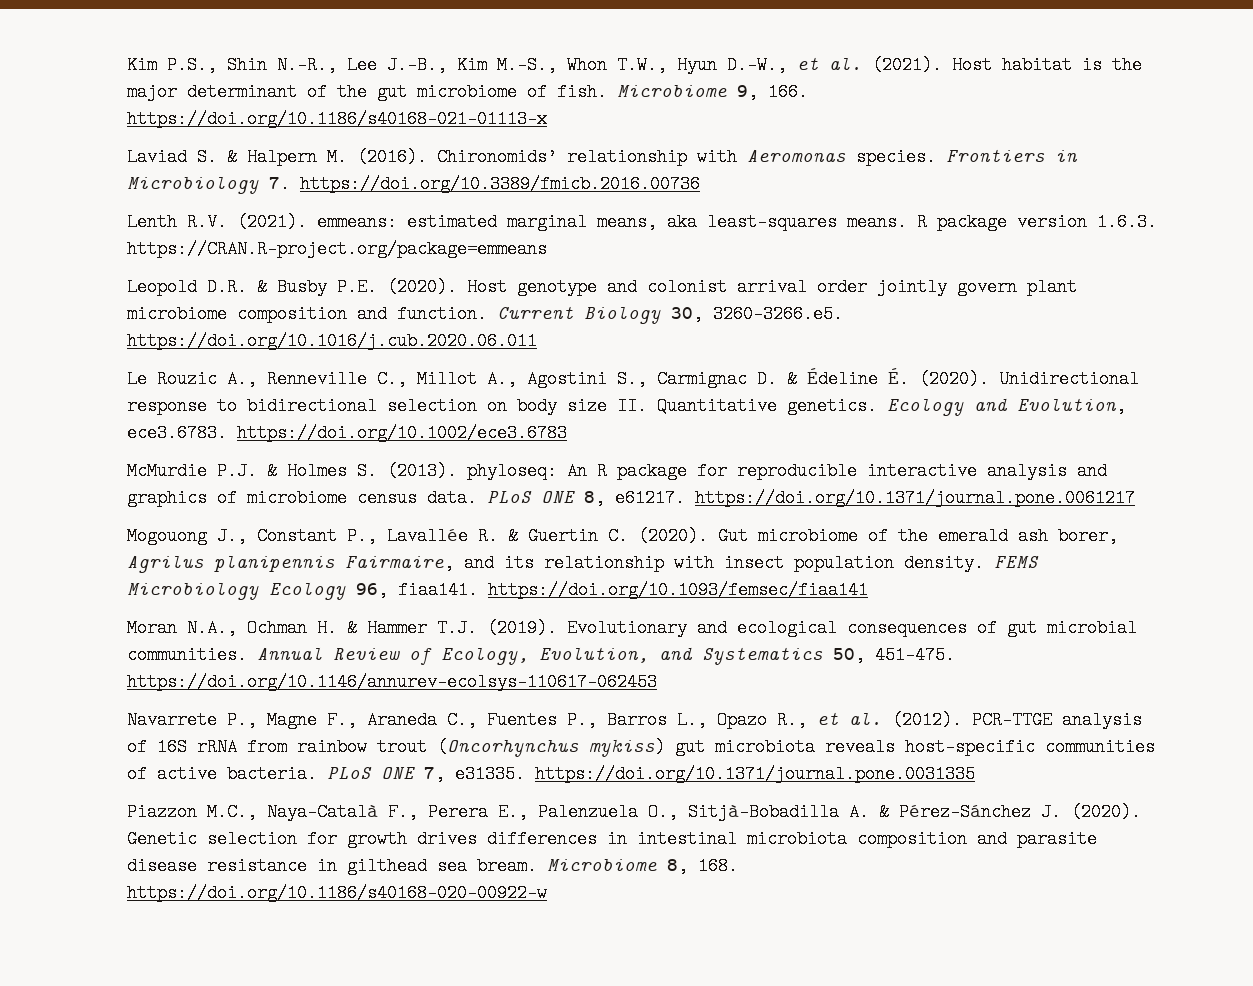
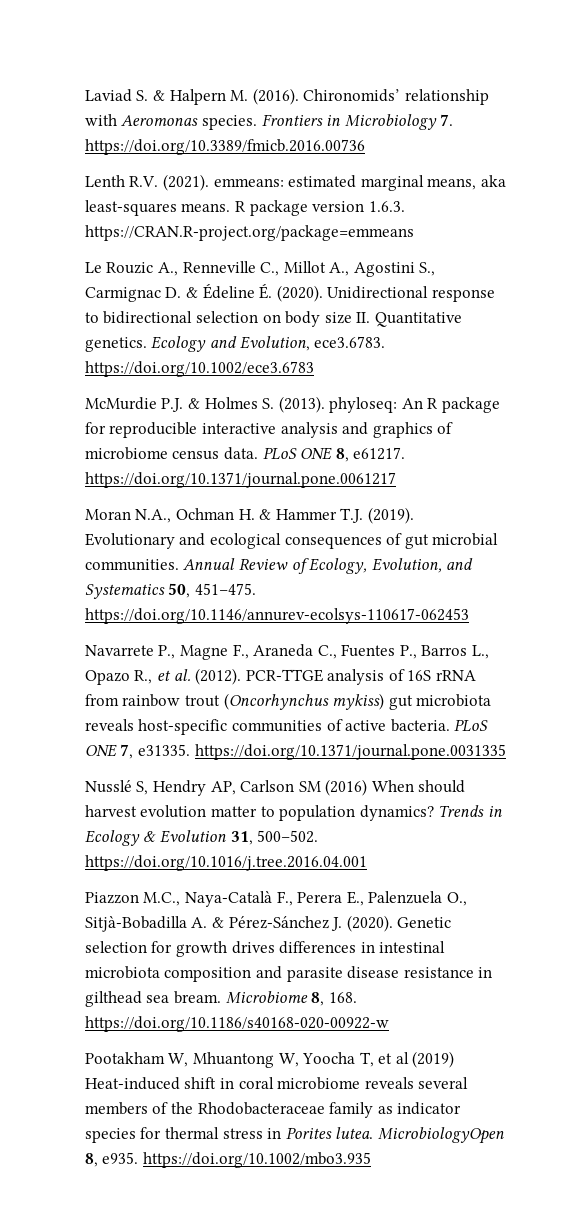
- Kim P.S., Shin N.-R., Lee J.-B., Kim M.-S., Whon T.W., Hyun D.-W., et al. (2021). Host habitat is the major determinant of the gut microbiome of fish. Microbiome 9, 166. https://doi.org/10.1186/s40168-021-01113-x
- Leopold D.R. & Busby P.E. (2020). Host genotype and colonist arrival order jointly govern plant microbiome composition and function. Current Biology 30, 3260-3266.e5. https://doi.org/10.1016/j.cub.2020.06.011
- Mogouong J., Constant P., Lavallée R. & Guertin C. (2020). Gut microbiome of the emerald ash borer, Agrilus planipennis Fairmaire, and its relationship with insect population density. FEMS Microbiology Ecology 96, fiaa141. https://doi.org/10.1093/femsec/fiaa141
+ Nusslé S, Hendry AP, Carlson SM (2016) When should harvest evolution matter to population dynamics? Trends in Ecology & Evolution 31, 500–502. https://doi.org/10.1016/j.tree.2016.04.001
+ Pootakham W, Mhuantong W, Yoocha T, et al (2019) Heat‐induced shift in coral microbiome reveals several members of the Rhodobacteraceae family as indicator species for thermal stress in Porites lutea. MicrobiologyOpen 8, e935. https://doi.org/10.1002/mbo3.935

